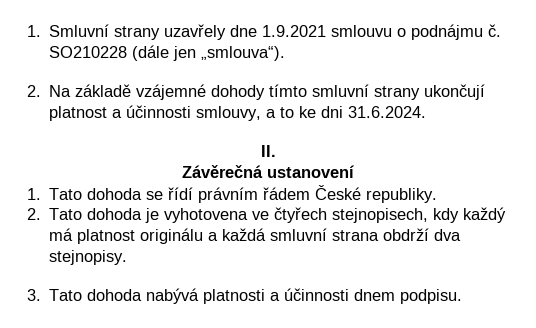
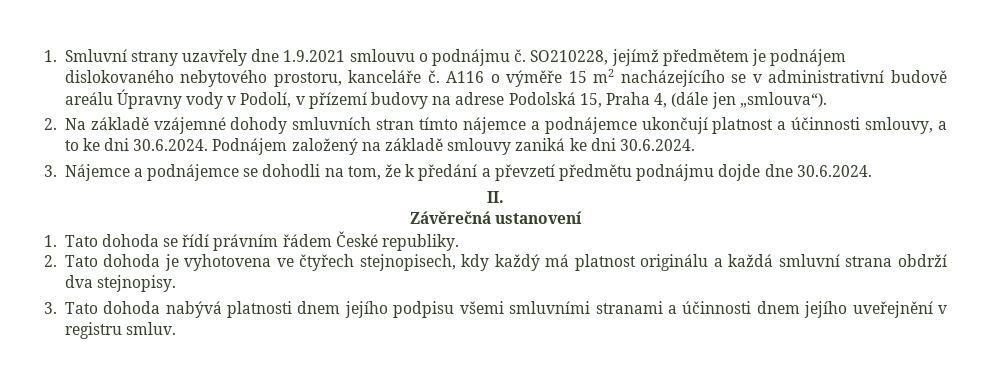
- SO210228 (dále jen „smlouva“).
+ SO210228, jejímž předmětem je podnájem dislokovaného nebytového prostoru, kanceláře č. A116 o výměře 15 m2 nacházejícího se v administrativní budově areálu Úpravny vody v Podolí, v přízemí budovy na adrese Podolská 15, Praha 4, (dále jen „smlouva“).
- 2. Na základě vzájemné dohody tímto smluvní strany ukončují platnost a účinnosti smlouvy, a to ke dni 31.6.2024.
+ 2. Na základě vzájemné dohody smluvních stran tímto nájemce a podnájemce ukončují platnost a účinnosti smlouvy, a to ke dni 30.6.2024. Podnájem založený na základě smlouvy zaniká ke dni 30.6.2024.
+ 3. Nájemce a podnájemce se dohodli na tom, že k předání a převzetí předmětu podnájmu dojde dne 30.6.2024.
- 3. Tato dohoda nabývá platnosti a účinnosti dnem podpisu.
+ 3. Tato dohoda nabývá platnosti dnem jejího podpisu všemi smluvními stranami a účinnosti dnem jejího uveřejnění v registru smluv.

